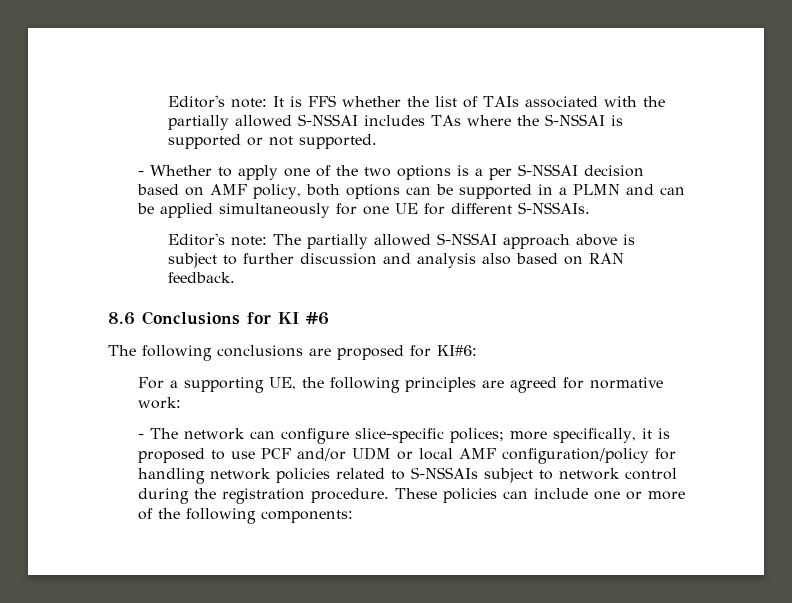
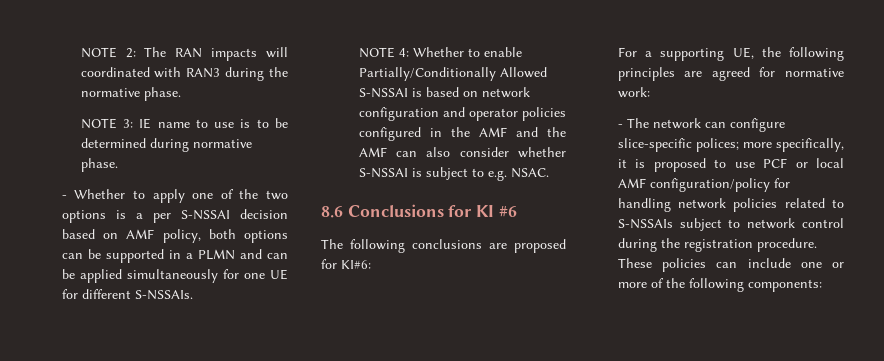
- Editor's note: It is FFS whether the list of TAIs associated with the partially allowed S-NSSAI includes TAs where the S-NSSAI is supported or not supported.
+ NOTE 2: The RAN impacts will coordinated with RAN3 during the normative phase.
+ NOTE 3: IE name to use is to be determined during normative phase.
- Editor's note: The partially allowed S-NSSAI approach above is subject to further discussion and analysis also based on RAN feedback.
+ NOTE 4: Whether to enable Partially/Conditionally Allowed S-NSSAI is based on network configuration and operator policies configured in the AMF and the AMF can also consider whether S-NSSAI is subject to e.g. NSAC.
- - The network can configure slice-specific polices; more specifically, it is proposed to use PCF and/or UDM or local AMF configuration/policy for handling network policies related to S-NSSAIs subject to network control during the registration procedure.
+ - The network can configure slice-specific polices; more specifically, it is proposed to use PCF or local AMF configuration/policy for handling network policies related to S-NSSAIs subject to network control during the registration procedure.

